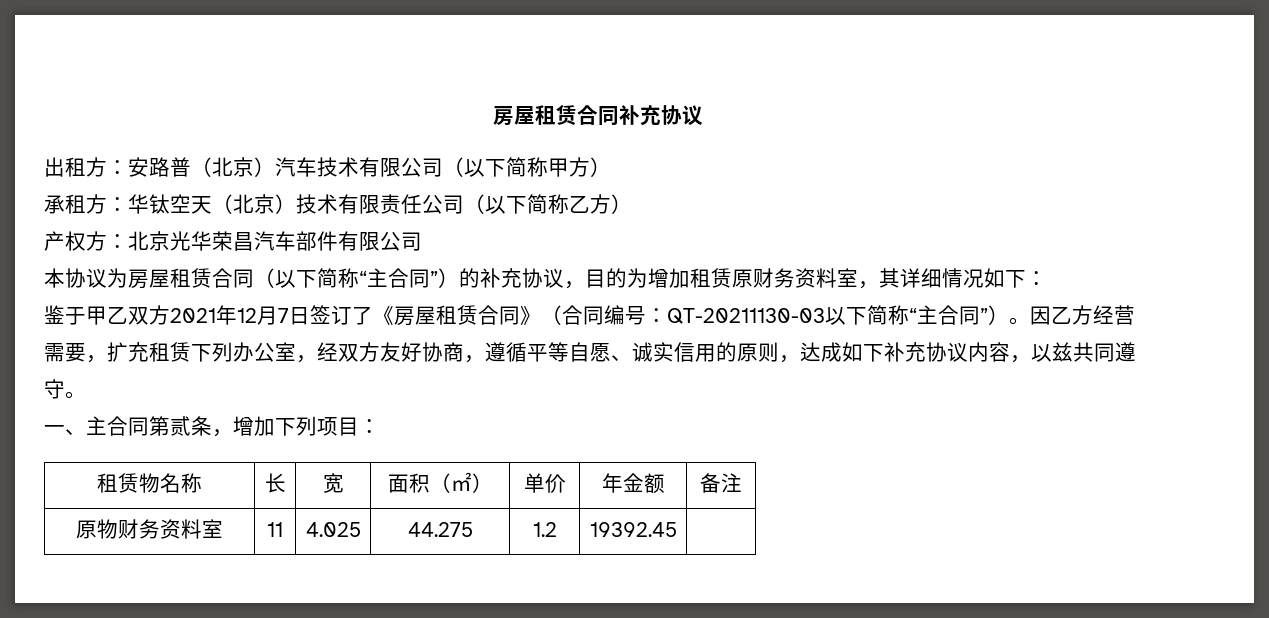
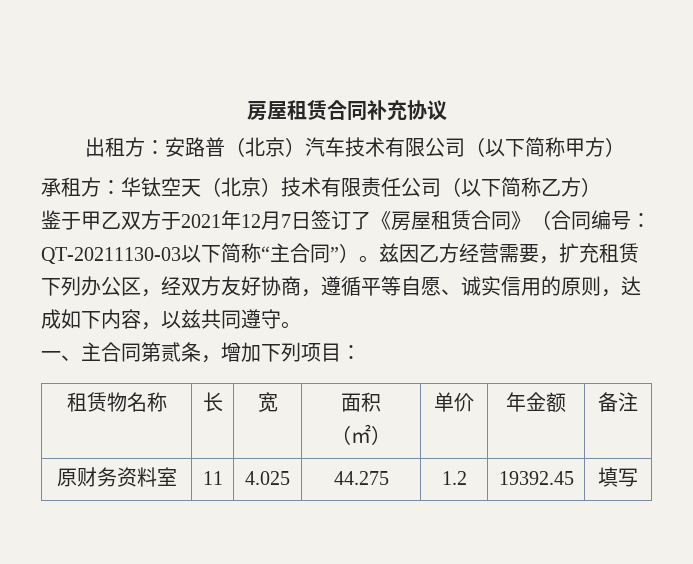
- 产权方：北京光华荣昌汽车部件有限公司
- 本协议为房屋租赁合同（以下简称“主合同”）的补充协议，目的为增加租赁原财务资料室，其详细情况如下：
- 鉴于甲乙双方2021年12月7日签订了《房屋租赁合同》（合同编号：QT-20211130-03以下简称“主合同”）。
+ 鉴于甲乙双方于2021年12月7日签订了《房屋租赁合同》（合同编号：QT-20211130-03以下简称“主合同”）。
- 因乙方经营需要，扩充租赁下列办公室，经双方友好协商，遵循平等自愿、诚实信用的原则，达成如下补充协议内容，以兹共同遵守。
+ 兹因乙方经营需要，扩充租赁下列办公区，经双方友好协商，遵循平等自愿、诚实信用的原则，达成如下内容，以兹共同遵守。
- 原物财务资料室 | 11 | 4.025 | 44.275 | 1.2 | 19392.45 |
+ 原财务资料室 | 11 | 4.025 | 44.275 | 1.2 | 19392.45 | 填写

